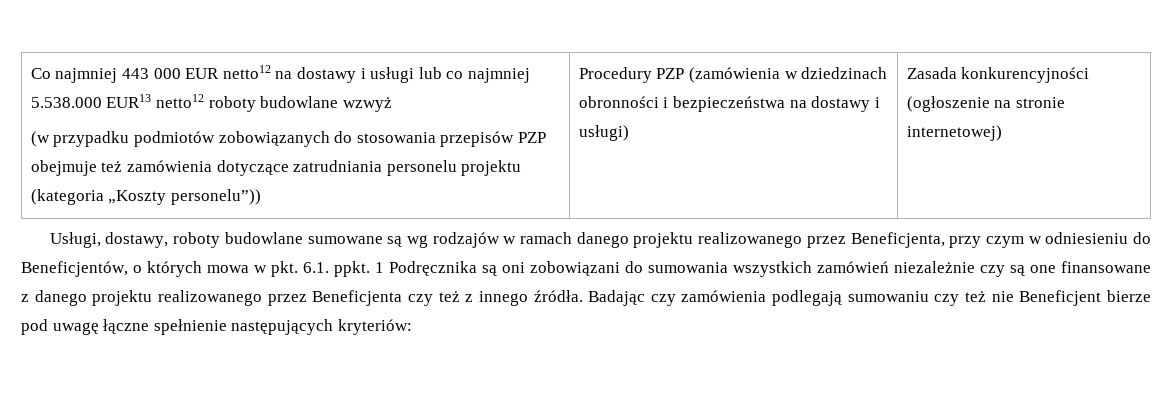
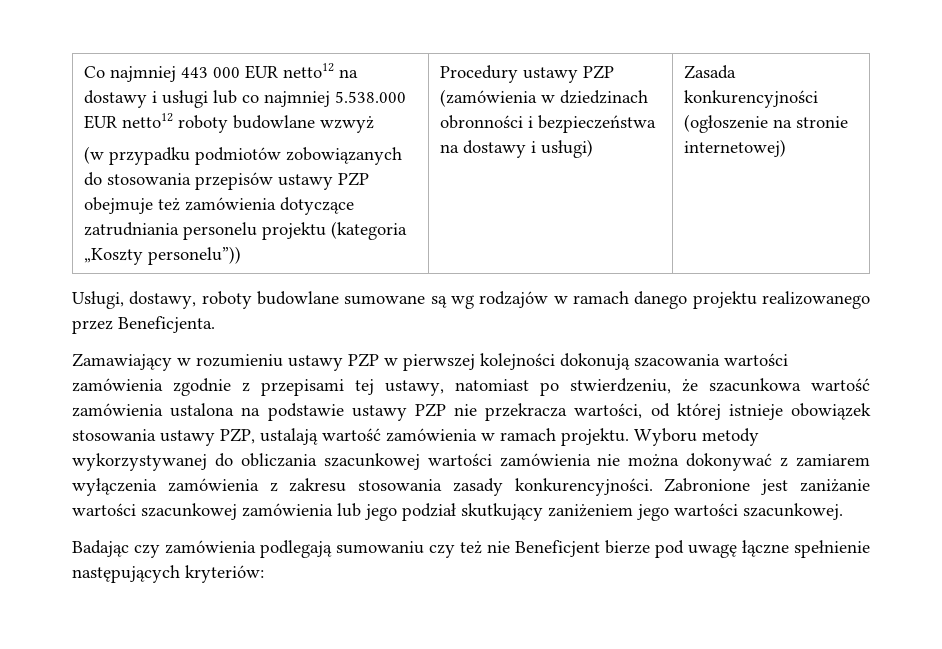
- Co najmniej 443 000 EUR netto12 na dostawy i usługi lub co najmniej 5.538.000 EUR13 netto12 roboty budowlane wzwyż
+ Co najmniej 443 000 EUR netto12 na dostawy i usługi lub co najmniej 5.538.000 EUR netto12 roboty budowlane wzwyż
- (w przypadku podmiotów zobowiązanych do stosowania przepisów PZP obejmuje też zamówienia dotyczące zatrudniania personelu projektu (kategoria „Koszty personelu”))
+ (w przypadku podmiotów zobowiązanych do stosowania przepisów ustawy PZP obejmuje też zamówienia dotyczące zatrudniania personelu projektu (kategoria „Koszty personelu”))
- Procedury PZP (zamówienia w dziedzinach obronności i bezpieczeństwa na dostawy i usługi)
+ Procedury ustawy PZP (zamówienia w dziedzinach obronności i bezpieczeństwa na dostawy i usługi)
- Usługi, dostawy, roboty budowlane sumowane są wg rodzajów w ramach danego projektu realizowanego przez Beneficjenta, przy czym w odniesieniu do Beneficjentów, o których mowa w pkt. 6.1. ppkt. 1 Podręcznika są oni zobowiązani do sumowania wszystkich zamówień niezależnie czy są one finansowane z danego projektu realizowanego przez Beneficjenta czy też z innego źródła. Badając czy zamówienia podlegają sumowaniu czy też nie Beneficjent bierze pod uwagę łączne spełnienie następujących kryteriów:
+ Usługi, dostawy, roboty budowlane sumowane są wg rodzajów w ramach danego projektu realizowanego przez Beneficjenta.
+ Zamawiający w rozumieniu ustawy PZP w pierwszej kolejności dokonują szacowania wartości zamówienia zgodnie z przepisami tej ustawy, natomiast po stwierdzeniu, że szacunkowa wartość zamówienia ustalona na podstawie ustawy PZP nie przekracza wartości, od której istnieje obowiązek stosowania ustawy PZP, ustalają wartość zamówienia w ramach projektu. Wyboru metody wykorzystywanej do obliczania szacunkowej wartości zamówienia nie można dokonywać z zamiarem wyłączenia zamówienia z zakresu stosowania zasady konkurencyjności. Zabronione jest zaniżanie wartości szacunkowej zamówienia lub jego podział skutkujący zaniżeniem jego wartości szacunkowej.
+ Badając czy zamówienia podlegają sumowaniu czy też nie Beneficjent bierze pod uwagę łączne spełnienie następujących kryteriów:

